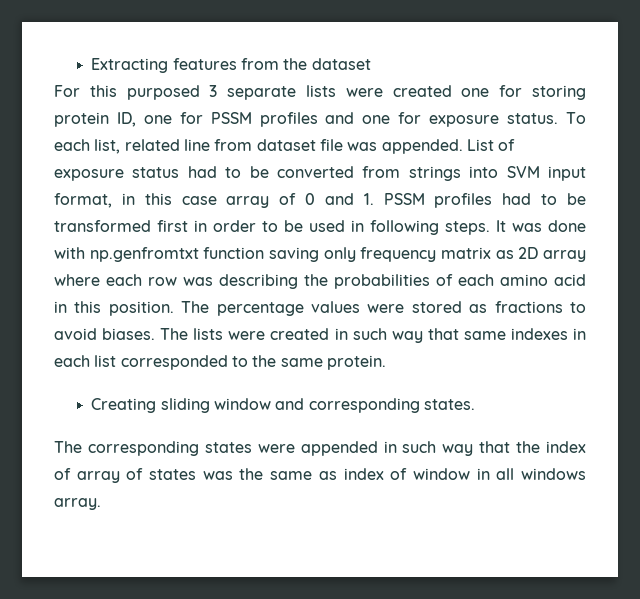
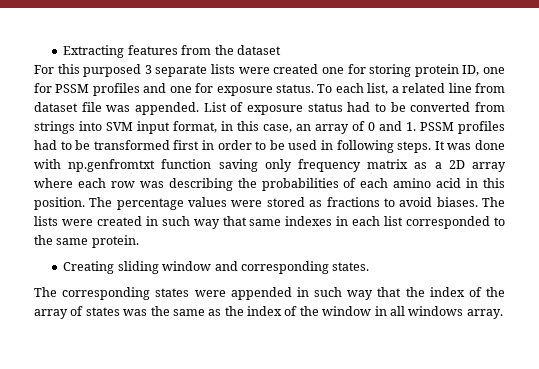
- To each list, related line from dataset file was appended.
+ To each list, a related line from dataset file was appended.
- List of exposure status had to be converted from strings into SVM input format, in this case array of 0 and 1. PSSM profiles had to be transformed first in order to be used in following steps.
+ List of exposure status had to be converted from strings into SVM input format, in this case, an array of 0 and 1. PSSM profiles had to be transformed first in order to be used in following steps.
- It was done with np.genfromtxt function saving only frequency matrix as 2D array where each row was describing the probabilities of each amino acid in this position.
+ It was done with np.genfromtxt function saving only frequency matrix as a 2D array where each row was describing the probabilities of each amino acid in this position.
- The corresponding states were appended in such way that the index of array of states was the same as index of window in all windows array.
+ The corresponding states were appended in such way that the index of the array of states was the same as the index of the window in all windows array.

